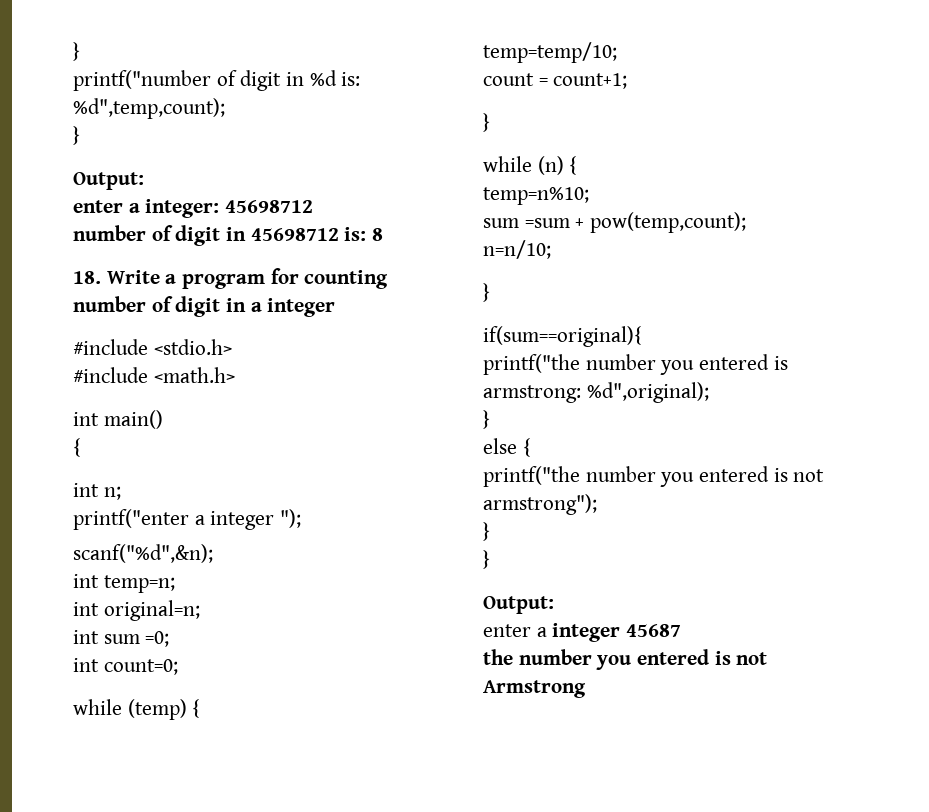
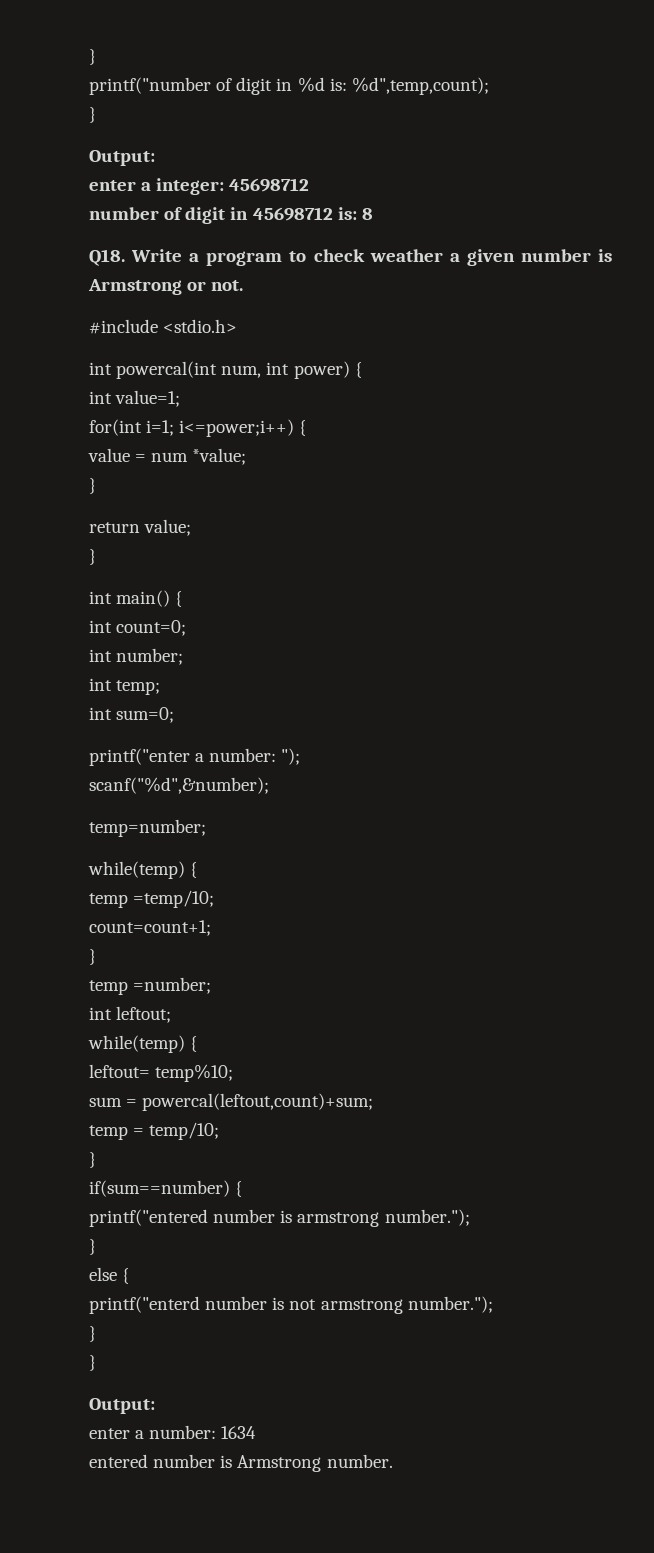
- 18. Write a program for counting number of digit in a integer
+ Q18. Write a program to check weather a given number is Armstrong or not.
  #include <stdio.h>
- #include <math.h>
+ int powercal(int num, int power) {
+ int value=1;
+ for(int i=1; i<=power;i++) {
+ value = num *value;
+ }
+ return value;
+ }
- int main()
- {
- int n;
- printf("enter a integer ");
- scanf("%d",&n);
- int temp=n;
- int original=n;
- int sum =0;
+ int main() {
  int count=0;
- while (temp) {
- temp=temp/10;
- count = count+1;
+ int number;
+ int temp;
+ int sum=0;
+ printf("enter a number: ");
+ scanf("%d",&number);
+ temp=number;
+ while(temp) {
+ temp =temp/10;
+ count=count+1;
  }
- while (n) {
- temp=n%10;
- sum =sum + pow(temp,count);
- n=n/10;
+ temp =number;
+ int leftout;
+ while(temp) {
+ leftout= temp%10;
+ sum = powercal(leftout,count)+sum;
+ temp = temp/10;
  }
- if(sum==original){
- printf("the number you entered is armstrong: %d",original);
+ if(sum==number) {
+ printf("entered number is armstrong number.");
  }
  else {
- printf("the number you entered is not armstrong");
+ printf("enterd number is not armstrong number.");
- enter a integer 45687
- the number you entered is not Armstrong
+ enter a number: 1634
+ entered number is Armstrong number.

